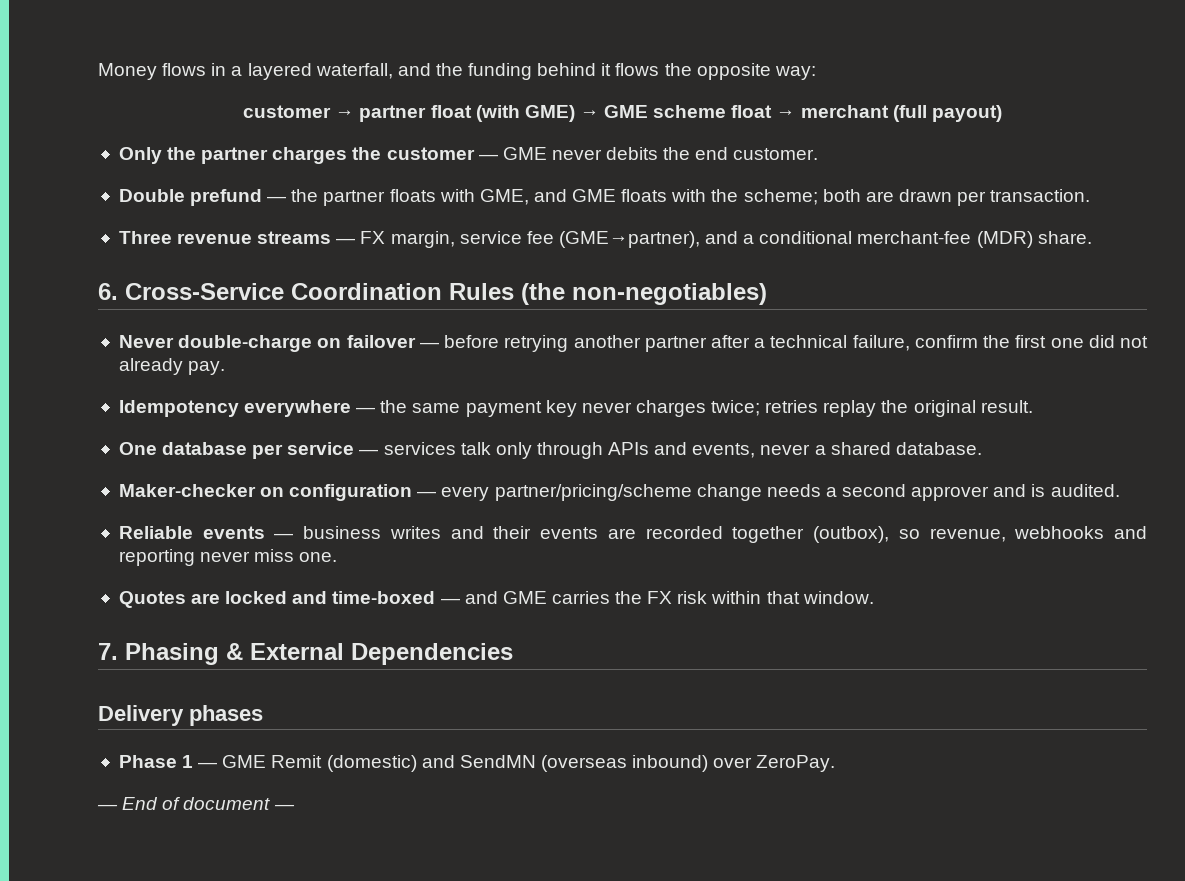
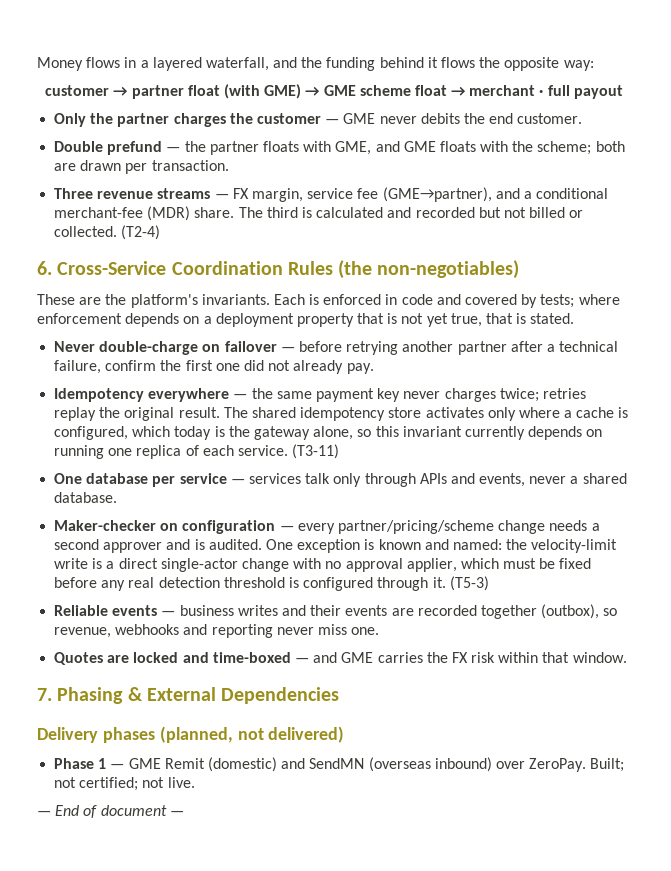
- customer → partner float (with GME) → GME scheme float → merchant (full payout)
+ customer → partner float (with GME) → GME scheme float → merchant · full payout
+ The third is calculated and recorded but not billed or collected. (T2-4)
+ These are the platform's invariants. Each is enforced in code and covered by tests; where enforcement depends on a deployment property that is not yet true, that is stated.
+ The shared idempotency store activates only where a cache is configured, which today is the gateway alone, so this invariant currently depends on running one replica of each service. (T3-11)
+ One exception is known and named: the velocity-limit write is a direct single-actor change with no approval applier, which must be fixed before any real detection threshold is configured through it. (T5-3)
- Delivery phases
+ Delivery phases (planned, not delivered)
+ Built; not certified; not live.

